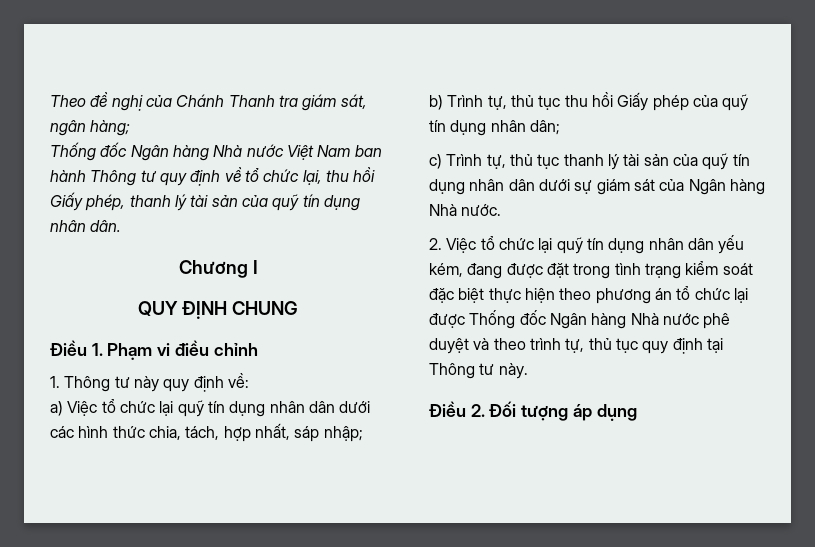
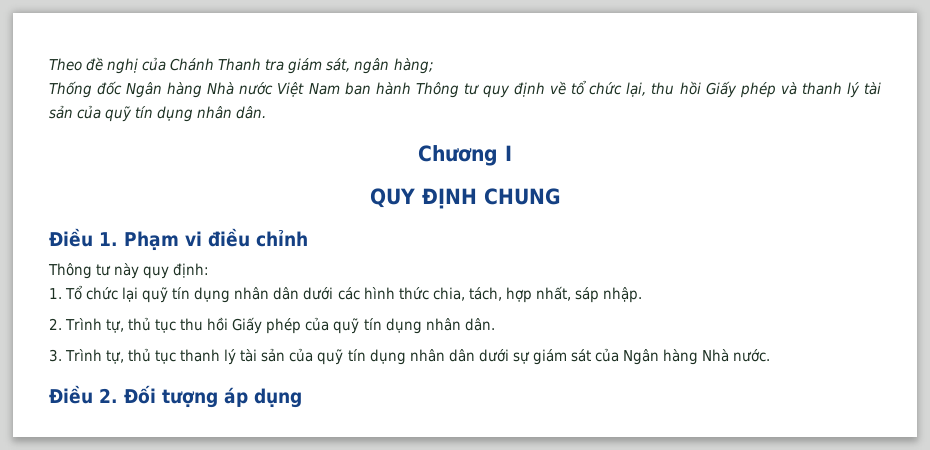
- Thống đốc Ngân hàng Nhà nước Việt Nam ban hành Thông tư quy định về tổ chức lại, thu hồi Giấy phép, thanh lý tài sản của quỹ tín dụng nhân dân.
+ Thống đốc Ngân hàng Nhà nước Việt Nam ban hành Thông tư quy định về tổ chức lại, thu hồi Giấy phép và thanh lý tài sản của quỹ tín dụng nhân dân.
- 1. Thông tư này quy định về:
- a) Việc tổ chức lại quỹ tín dụng nhân dân dưới các hình thức chia, tách, hợp nhất, sáp nhập;
- b) Trình tự, thủ tục thu hồi Giấy phép của quỹ tín dụng nhân dân;
- c) Trình tự, thủ tục thanh lý tài sản của quỹ tín dụng nhân dân dưới sự giám sát của Ngân hàng Nhà nước.
+ Thông tư này quy định:
+ 1. Tổ chức lại quỹ tín dụng nhân dân dưới các hình thức chia, tách, hợp nhất, sáp nhập.
+ 2. Trình tự, thủ tục thu hồi Giấy phép của quỹ tín dụng nhân dân.
+ 3. Trình tự, thủ tục thanh lý tài sản của quỹ tín dụng nhân dân dưới sự giám sát của Ngân hàng Nhà nước.
- 2. Việc tổ chức lại quỹ tín dụng nhân dân yếu kém, đang được đặt trong tình trạng kiểm soát đặc biệt thực hiện theo phương án tổ chức lại được Thống đốc Ngân hàng Nhà nước phê duyệt và theo trình tự, thủ tục quy định tại Thông tư này.

